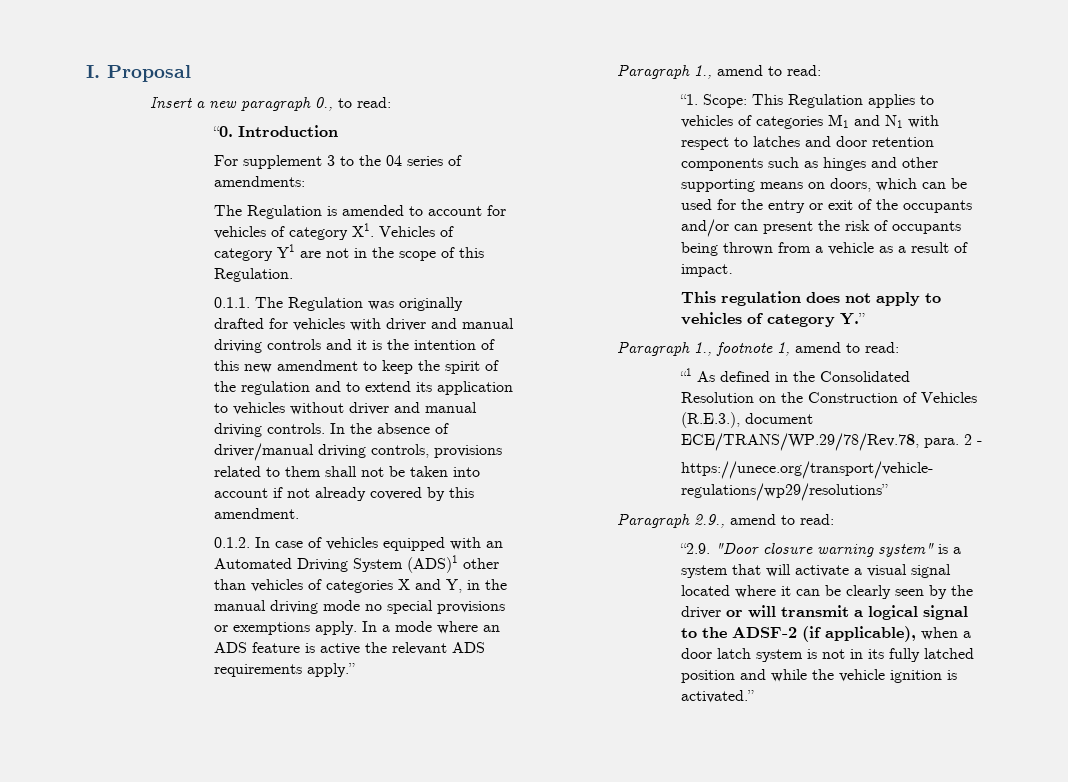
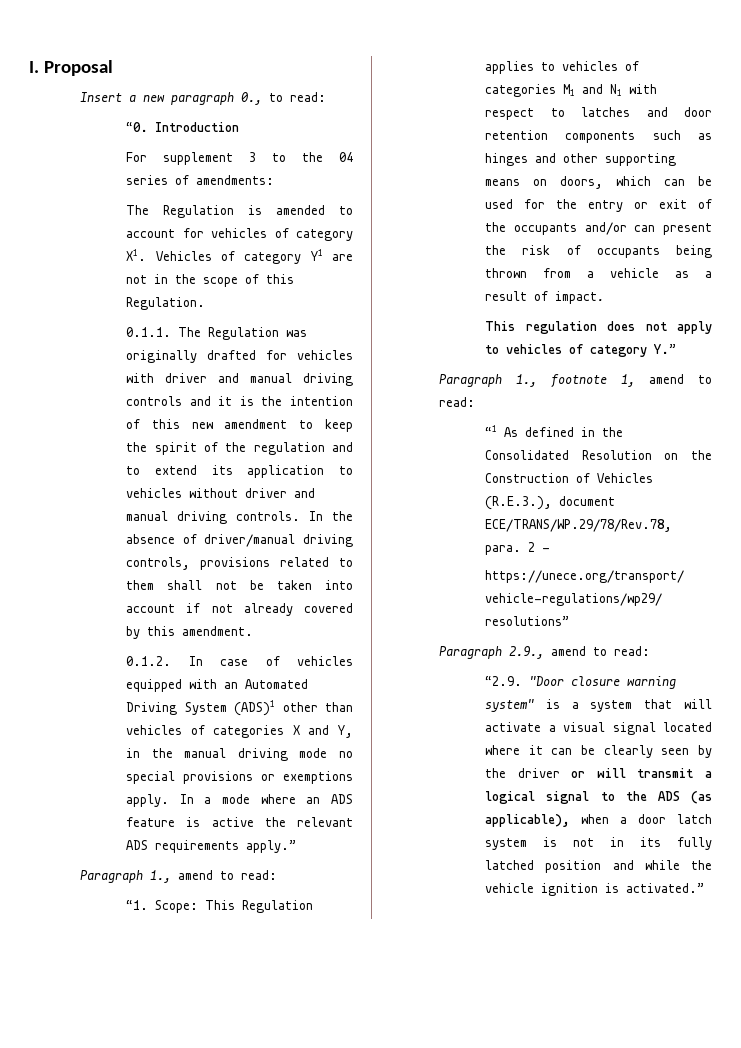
- “2.9. "Door closure warning system" is a system that will activate a visual signal located where it can be clearly seen by the driver or will transmit a logical signal to the ADSF-2 (if applicable), when a door latch system is not in its fully latched position and while the vehicle ignition is activated.”
+ “2.9. "Door closure warning system" is a system that will activate a visual signal located where it can be clearly seen by the driver or will transmit a logical signal to the ADS (as applicable), when a door latch system is not in its fully latched position and while the vehicle ignition is activated.”

